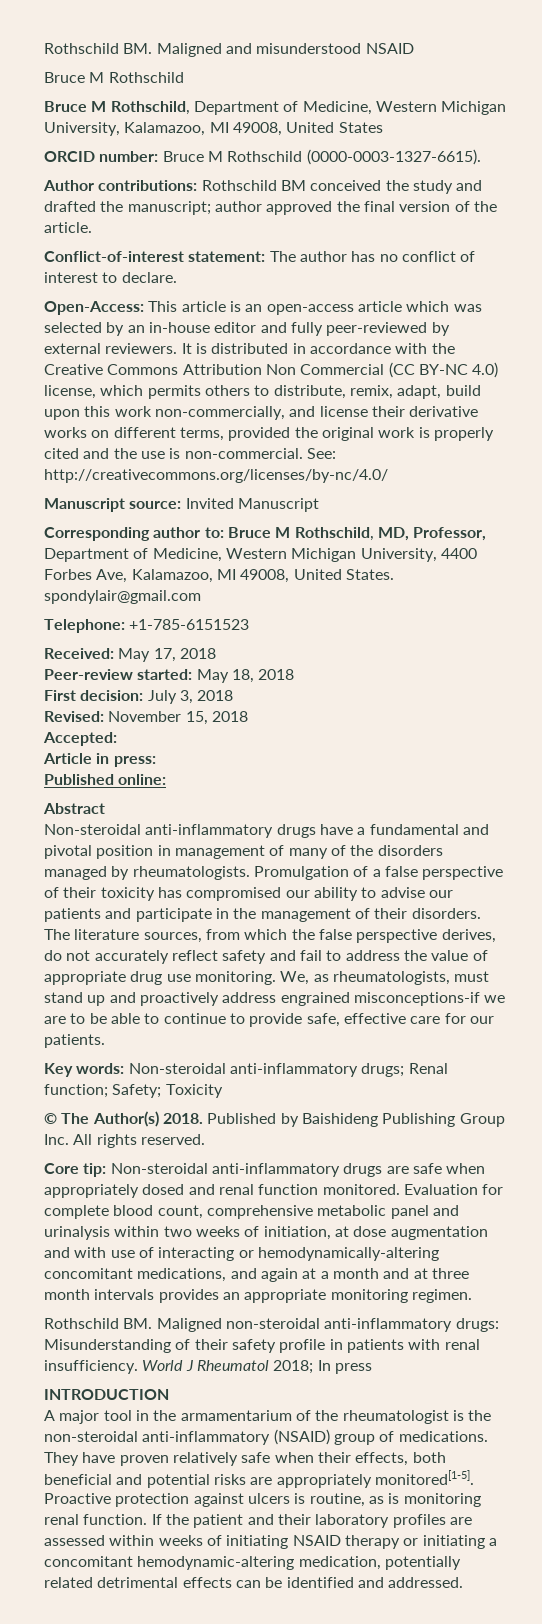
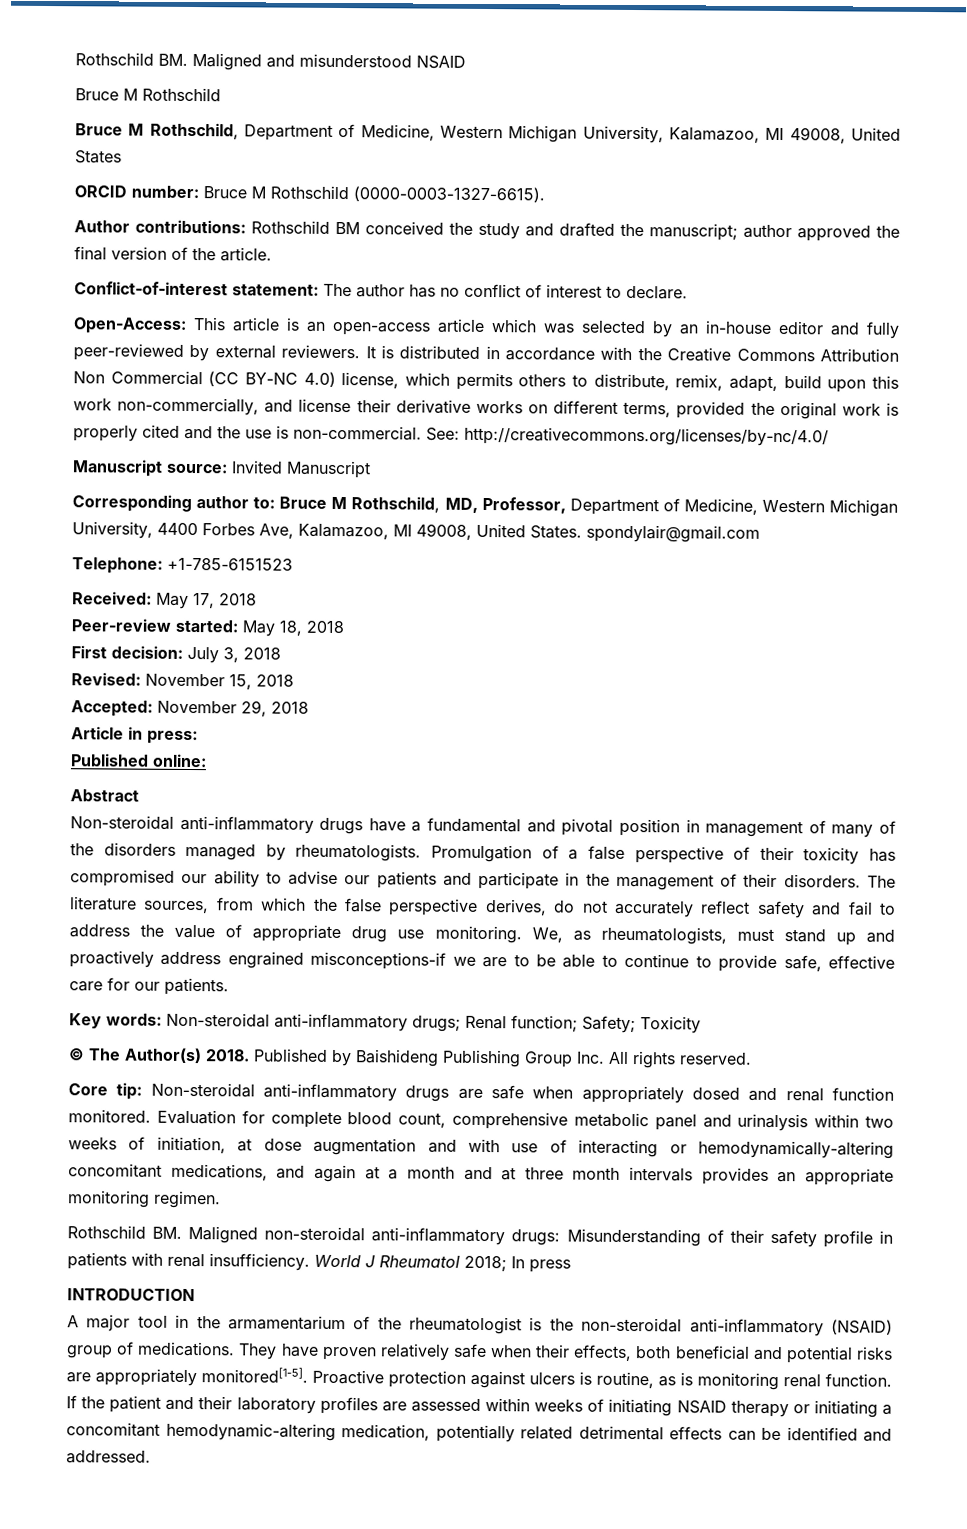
- Accepted:
+ Accepted: November 29, 2018

